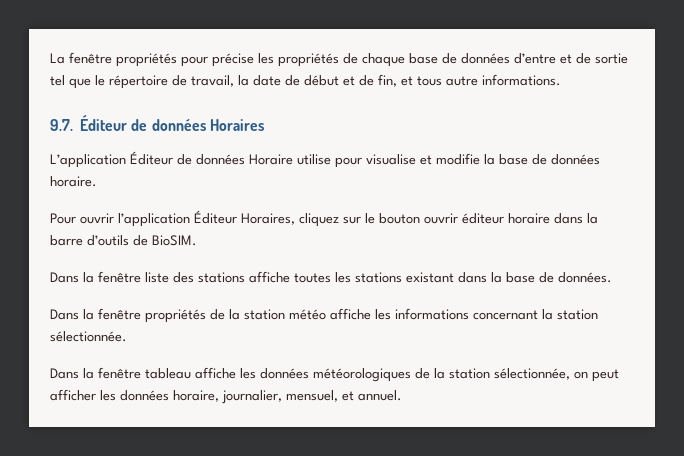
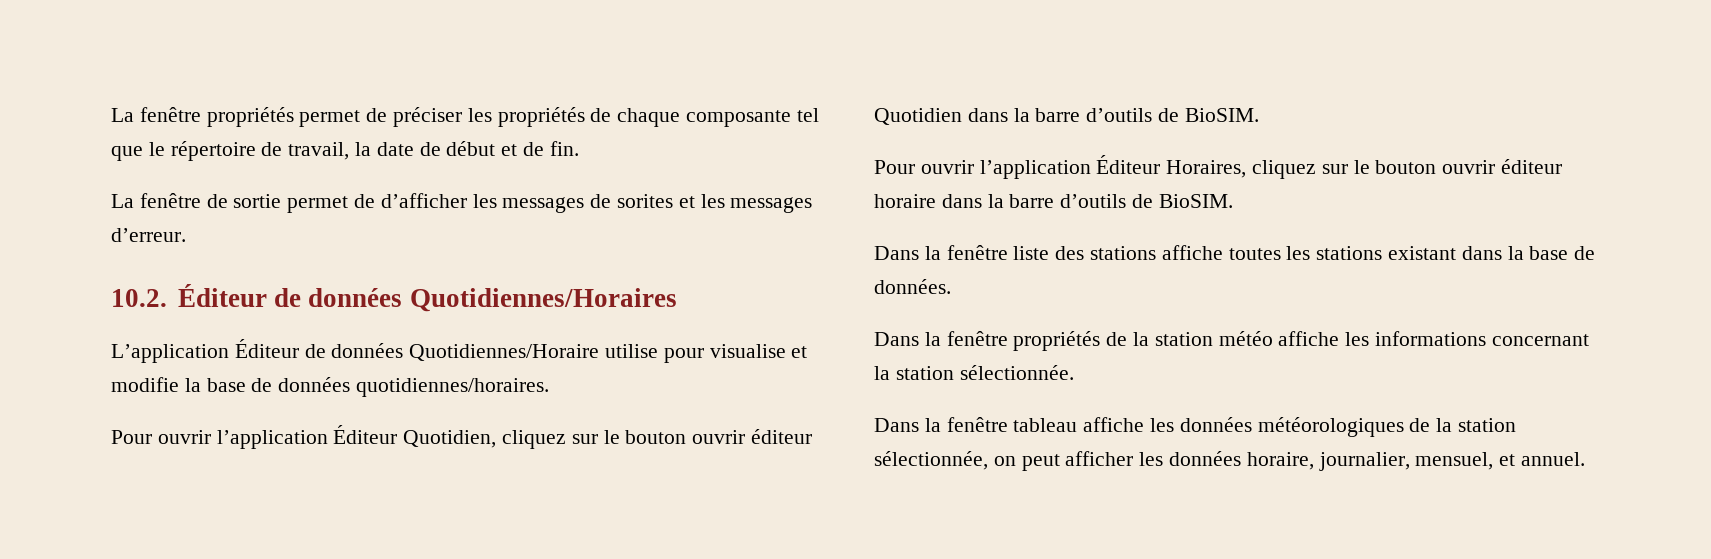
- La fenêtre propriétés pour précise les propriétés de chaque base de données d’entre et de sortie tel que le répertoire de travail, la date de début et de fin, et tous autre informations.
- 9.7. Éditeur de données Horaires
+ La fenêtre propriétés permet de préciser les propriétés de chaque composante tel que le répertoire de travail, la date de début et de fin.
+ La fenêtre de sortie permet de d’afficher les messages de sorites et les messages d’erreur.
+ 10.2. Éditeur de données Quotidiennes/Horaires
- L’application Éditeur de données Horaire utilise pour visualise et modifie la base de données horaire.
+ L’application Éditeur de données Quotidiennes/Horaire utilise pour visualise et modifie la base de données quotidiennes/horaires.
+ Pour ouvrir l’application Éditeur Quotidien, cliquez sur le bouton ouvrir éditeur Quotidien dans la barre d’outils de BioSIM.

